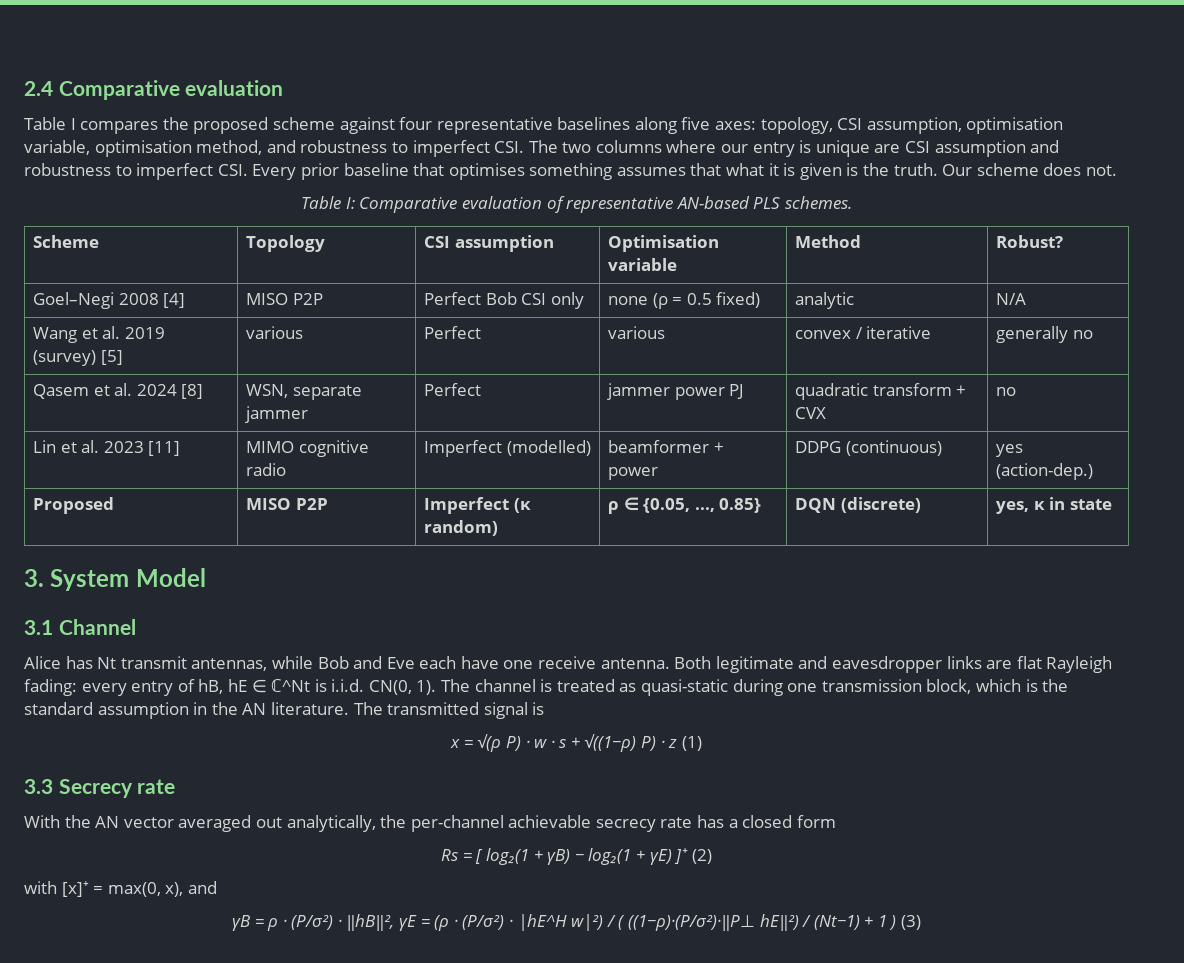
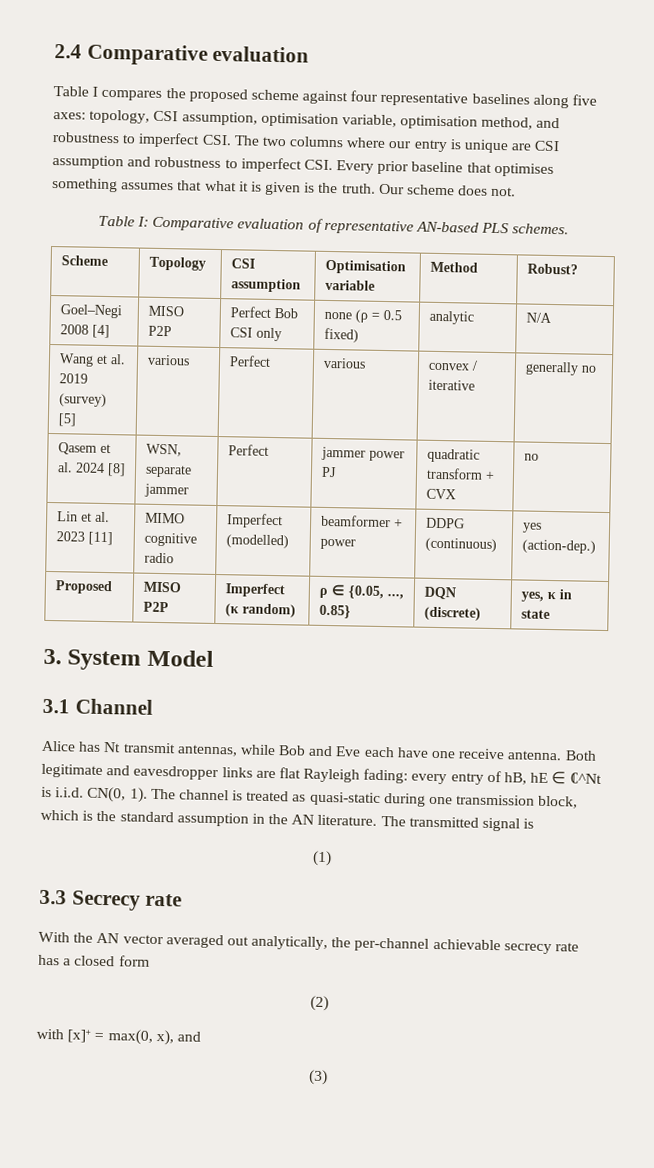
- x = √(ρ P) · w · s + √((1−ρ) P) · z (1)
+ (1)
- Rs = [ log₂(1 + γB) − log₂(1 + γE) ]⁺ (2)
+ (2)
- γB = ρ · (P/σ²) · ‖hB‖², γE = (ρ · (P/σ²) · |hE^H w|²) / ( ((1−ρ)·(P/σ²)·‖P⊥ hE‖²) / (Nt−1) + 1 ) (3)
+ (3)

